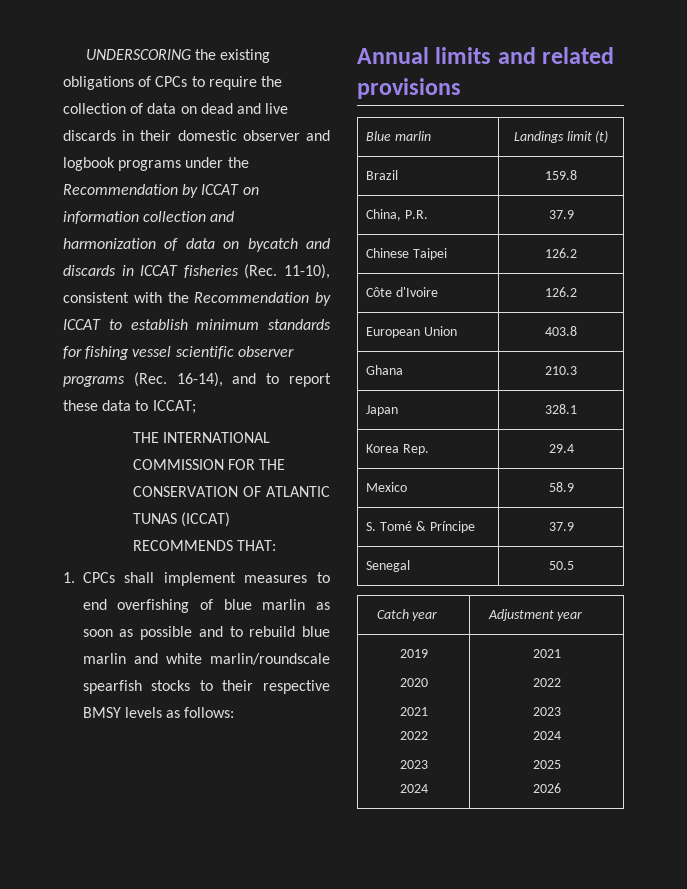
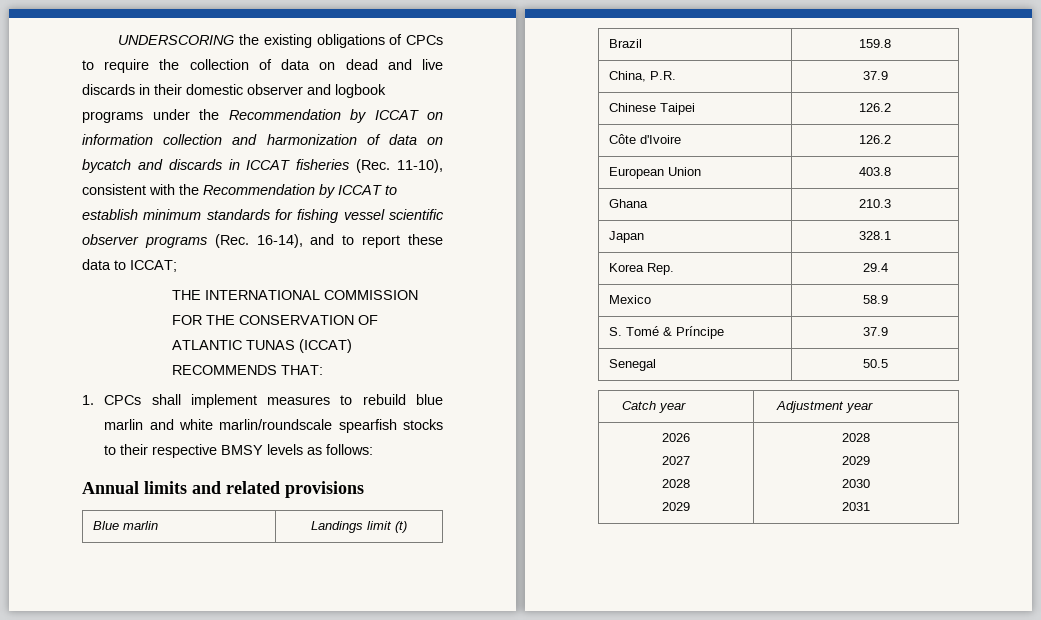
- 1. CPCs shall implement measures to end overfishing of blue marlin as soon as possible and to rebuild blue marlin and white marlin/roundscale spearfish stocks to their respective BMSY levels as follows:
+ 1. CPCs shall implement measures to rebuild blue marlin and white marlin/roundscale spearfish stocks to their respective BMSY levels as follows:
- 2019
- 2020
- 2021
- 2022
- 2023
- 2024 | 2021
- 2022
- 2023
- 2024
- 2025
  2026
+ 2027
+ 2028
+ 2029 | 2028
+ 2029
+ 2030
+ 2031

